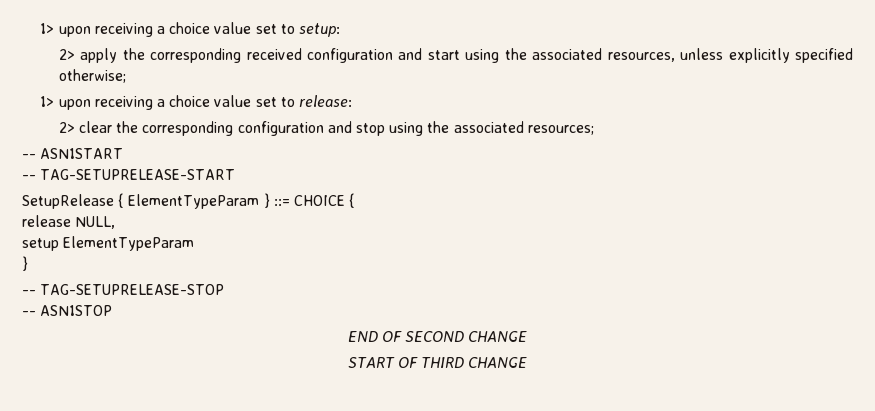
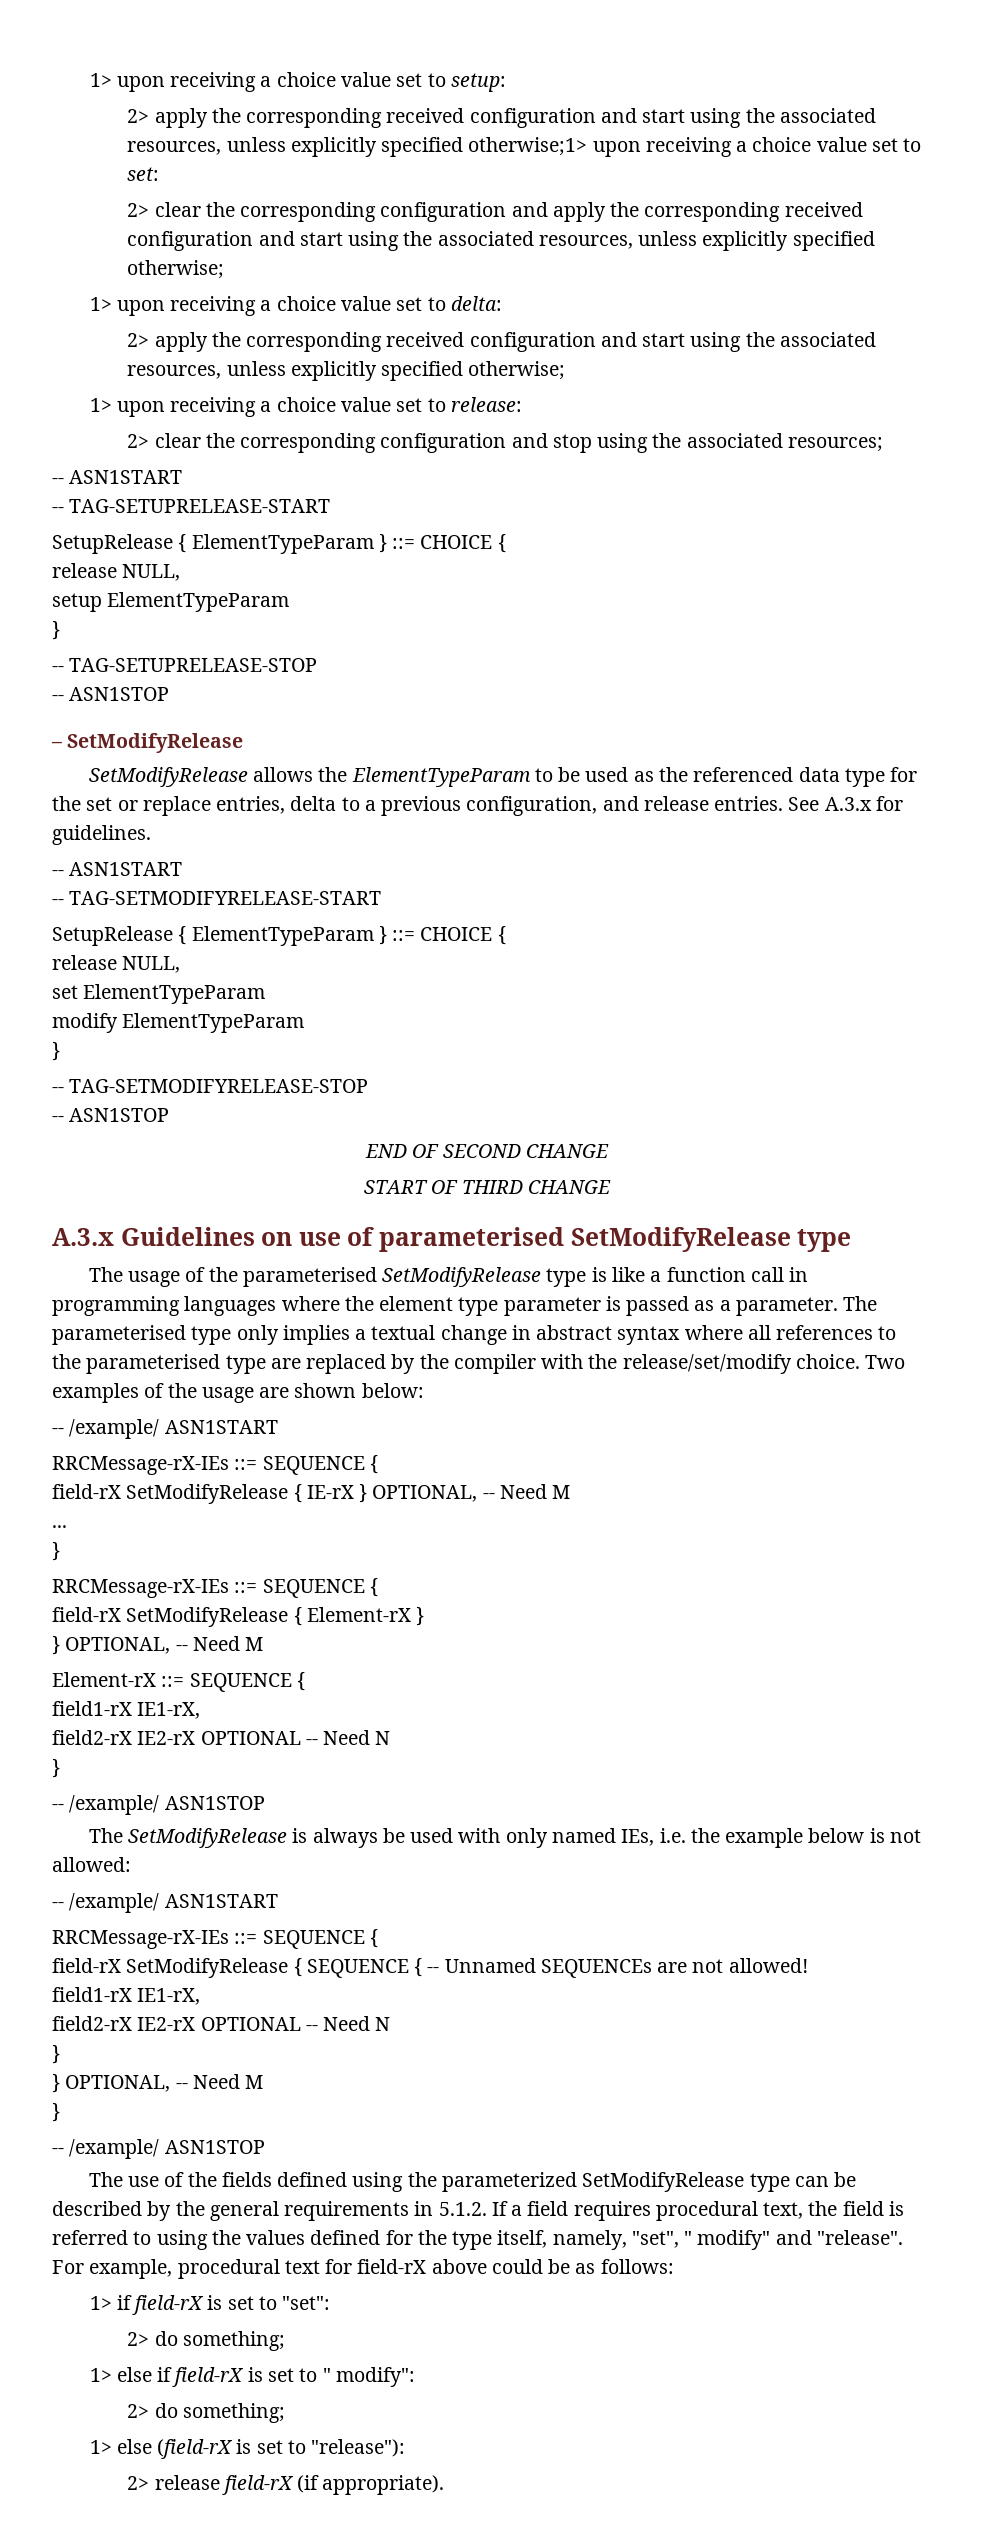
+ 2> apply the corresponding received configuration and start using the associated resources, unless explicitly specified otherwise;1> upon receiving a choice value set to set:
+ 2> clear the corresponding configuration and apply the corresponding received configuration and start using the associated resources, unless explicitly specified otherwise;
+ 1> upon receiving a choice value set to delta:
+ – SetModifyRelease
+ SetModifyRelease allows the ElementTypeParam to be used as the referenced data type for the set or replace entries, delta to a previous configuration, and release entries. See A.3.x for guidelines.
+ -- ASN1START
+ -- TAG-SETMODIFYRELEASE-START
+ SetupRelease { ElementTypeParam } ::= CHOICE {
+ release NULL,
+ set ElementTypeParam
+ modify ElementTypeParam
+ }
+ -- TAG-SETMODIFYRELEASE-STOP
+ -- ASN1STOP
+ A.3.x Guidelines on use of parameterised SetModifyRelease type
+ The usage of the parameterised SetModifyRelease type is like a function call in programming languages where the element type parameter is passed as a parameter. The parameterised type only implies a textual change in abstract syntax where all references to the parameterised type are replaced by the compiler with the release/set/modify choice. Two examples of the usage are shown below:
+ -- /example/ ASN1START
+ RRCMessage-rX-IEs ::= SEQUENCE {
+ field-rX SetModifyRelease { IE-rX } OPTIONAL, -- Need M
+ ...
+ }
+ RRCMessage-rX-IEs ::= SEQUENCE {
+ field-rX SetModifyRelease { Element-rX }
+ } OPTIONAL, -- Need M
+ Element-rX ::= SEQUENCE {
+ field1-rX IE1-rX,
+ field2-rX IE2-rX OPTIONAL -- Need N
+ }
+ -- /example/ ASN1STOP
+ The SetModifyRelease is always be used with only named IEs, i.e. the example below is not allowed:
+ -- /example/ ASN1START
+ RRCMessage-rX-IEs ::= SEQUENCE {
+ field-rX SetModifyRelease { SEQUENCE { -- Unnamed SEQUENCEs are not allowed!
+ field1-rX IE1-rX,
+ field2-rX IE2-rX OPTIONAL -- Need N
+ }
+ } OPTIONAL, -- Need M
+ }
+ -- /example/ ASN1STOP
+ The use of the fields defined using the parameterized SetModifyRelease type can be described by the general requirements in 5.1.2. If a field requires procedural text, the field is referred to using the values defined for the type itself, namely, "set", " modify" and "release". For example, procedural text for field-rX above could be as follows:
+ 1> if field-rX is set to "set":
+ 2> do something;
+ 1> else if field-rX is set to " modify":
+ 2> do something;
+ 1> else (field-rX is set to "release"):
+ 2> release field-rX (if appropriate).

